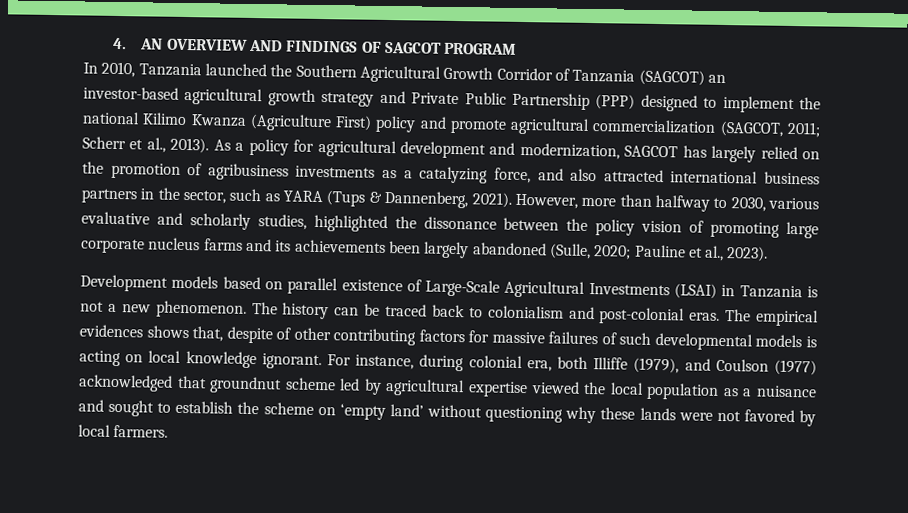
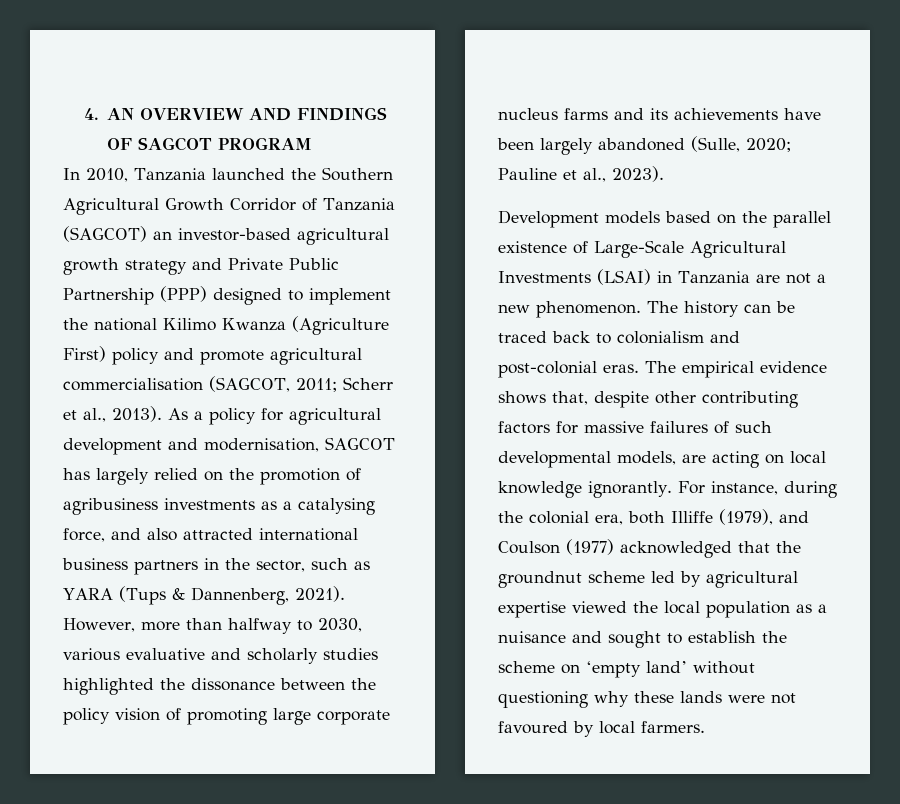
- In 2010, Tanzania launched the Southern Agricultural Growth Corridor of Tanzania (SAGCOT) an investor-based agricultural growth strategy and Private Public Partnership (PPP) designed to implement the national Kilimo Kwanza (Agriculture First) policy and promote agricultural commercialization (SAGCOT, 2011; Scherr et al., 2013).
+ In 2010, Tanzania launched the Southern Agricultural Growth Corridor of Tanzania (SAGCOT) an investor-based agricultural growth strategy and Private Public Partnership (PPP) designed to implement the national Kilimo Kwanza (Agriculture First) policy and promote agricultural commercialisation (SAGCOT, 2011; Scherr et al., 2013).
- As a policy for agricultural development and modernization, SAGCOT has largely relied on the promotion of agribusiness investments as a catalyzing force, and also attracted international business partners in the sector, such as YARA (Tups & Dannenberg, 2021).
+ As a policy for agricultural development and modernisation, SAGCOT has largely relied on the promotion of agribusiness investments as a catalysing force, and also attracted international business partners in the sector, such as YARA (Tups & Dannenberg, 2021).
- However, more than halfway to 2030, various evaluative and scholarly studies, highlighted the dissonance between the policy vision of promoting large corporate nucleus farms and its achievements been largely abandoned (Sulle, 2020; Pauline et al., 2023).
+ However, more than halfway to 2030, various evaluative and scholarly studies highlighted the dissonance between the policy vision of promoting large corporate nucleus farms and its achievements have been largely abandoned (Sulle, 2020; Pauline et al., 2023).
- Development models based on parallel existence of Large-Scale Agricultural Investments (LSAI) in Tanzania is not a new phenomenon.
+ Development models based on the parallel existence of Large-Scale Agricultural Investments (LSAI) in Tanzania are not a new phenomenon.
- The empirical evidences shows that, despite of other contributing factors for massive failures of such developmental models is acting on local knowledge ignorant.
+ The empirical evidence shows that, despite other contributing factors for massive failures of such developmental models, are acting on local knowledge ignorantly.
- For instance, during colonial era, both Illiffe (1979), and Coulson (1977) acknowledged that groundnut scheme led by agricultural expertise viewed the local population as a nuisance and sought to establish the scheme on ‘empty land’ without questioning why these lands were not favored by local farmers.
+ For instance, during the colonial era, both Illiffe (1979), and Coulson (1977) acknowledged that the groundnut scheme led by agricultural expertise viewed the local population as a nuisance and sought to establish the scheme on ‘empty land’ without questioning why these lands were not favoured by local farmers.

